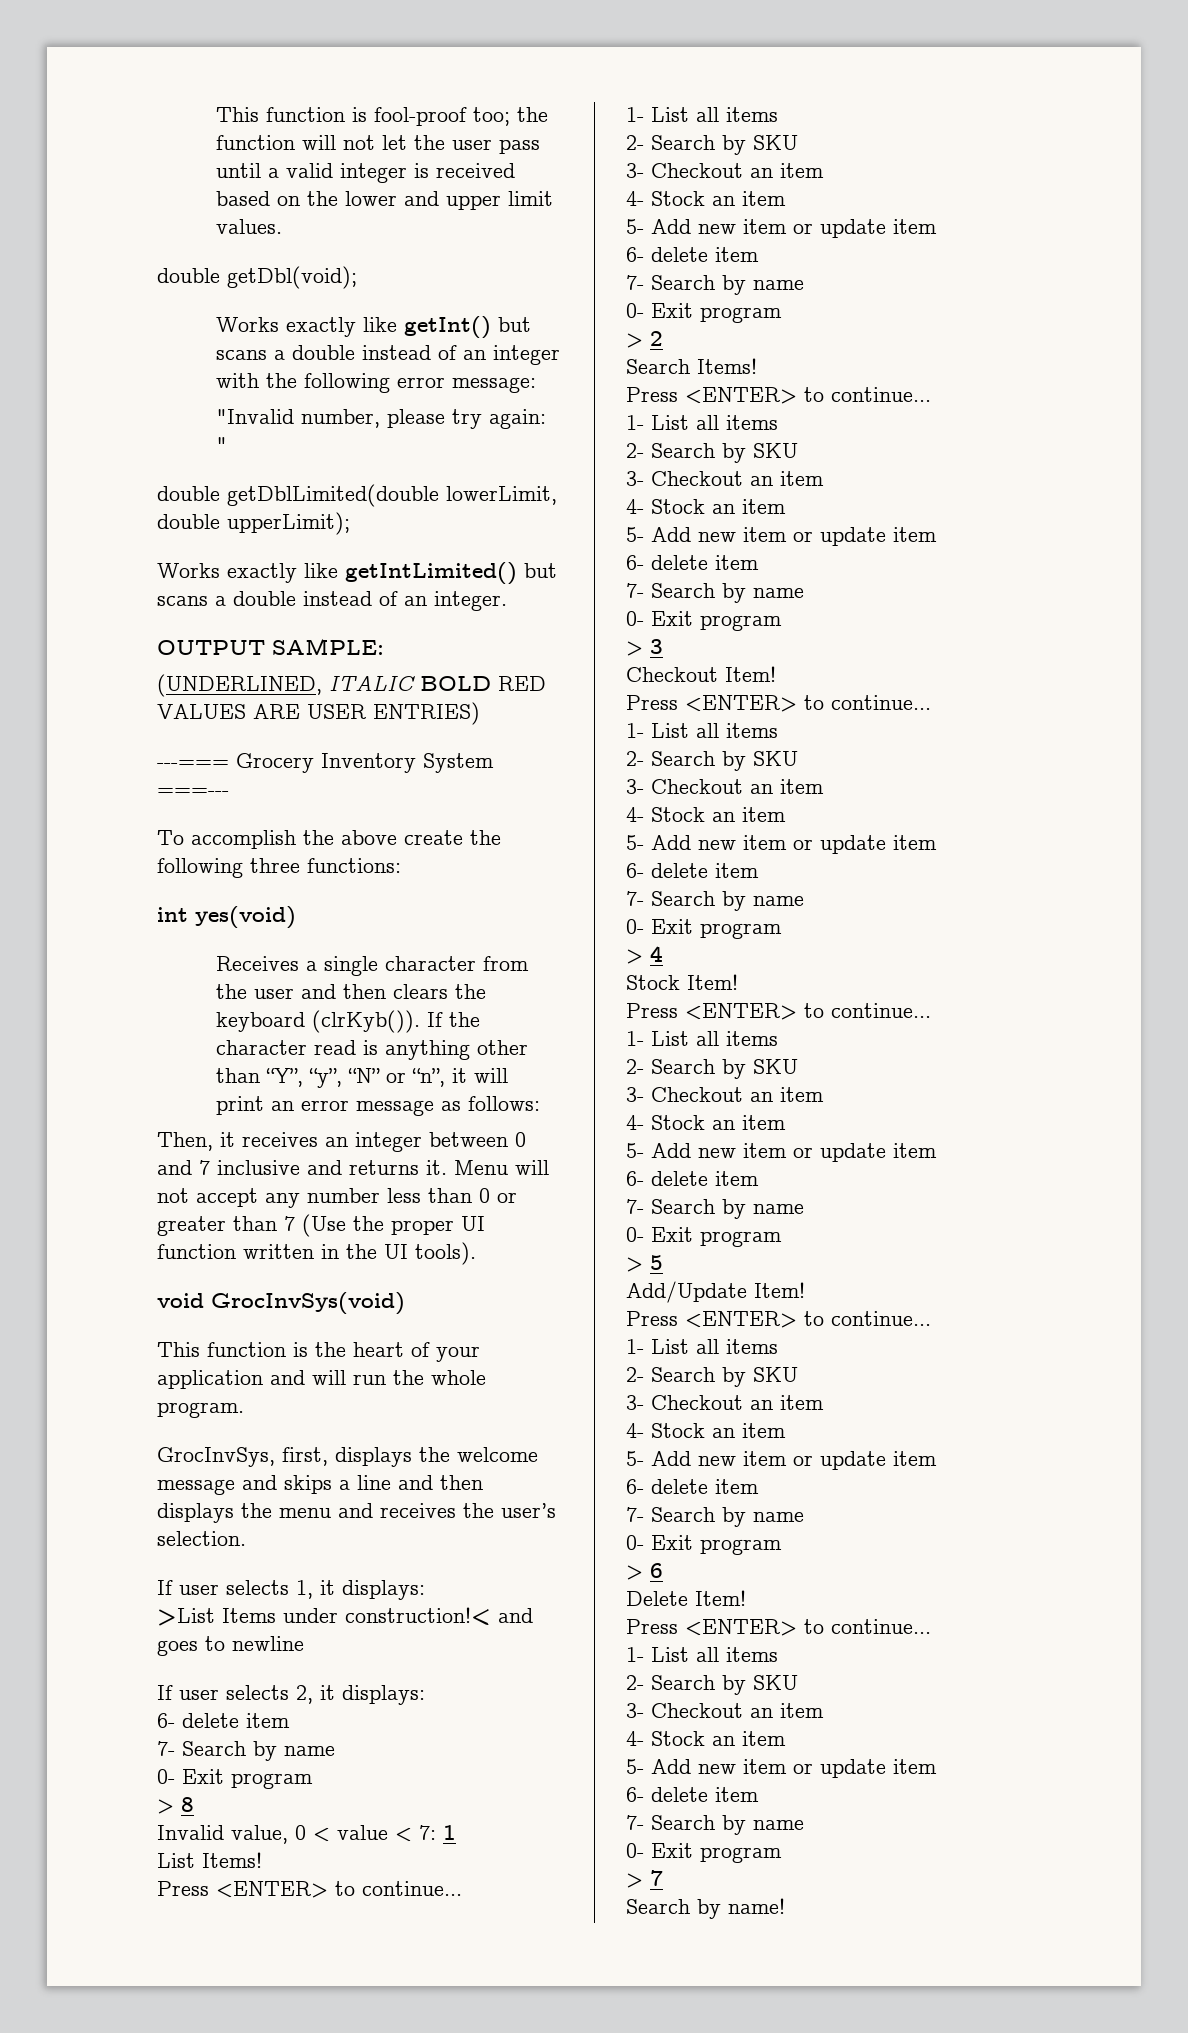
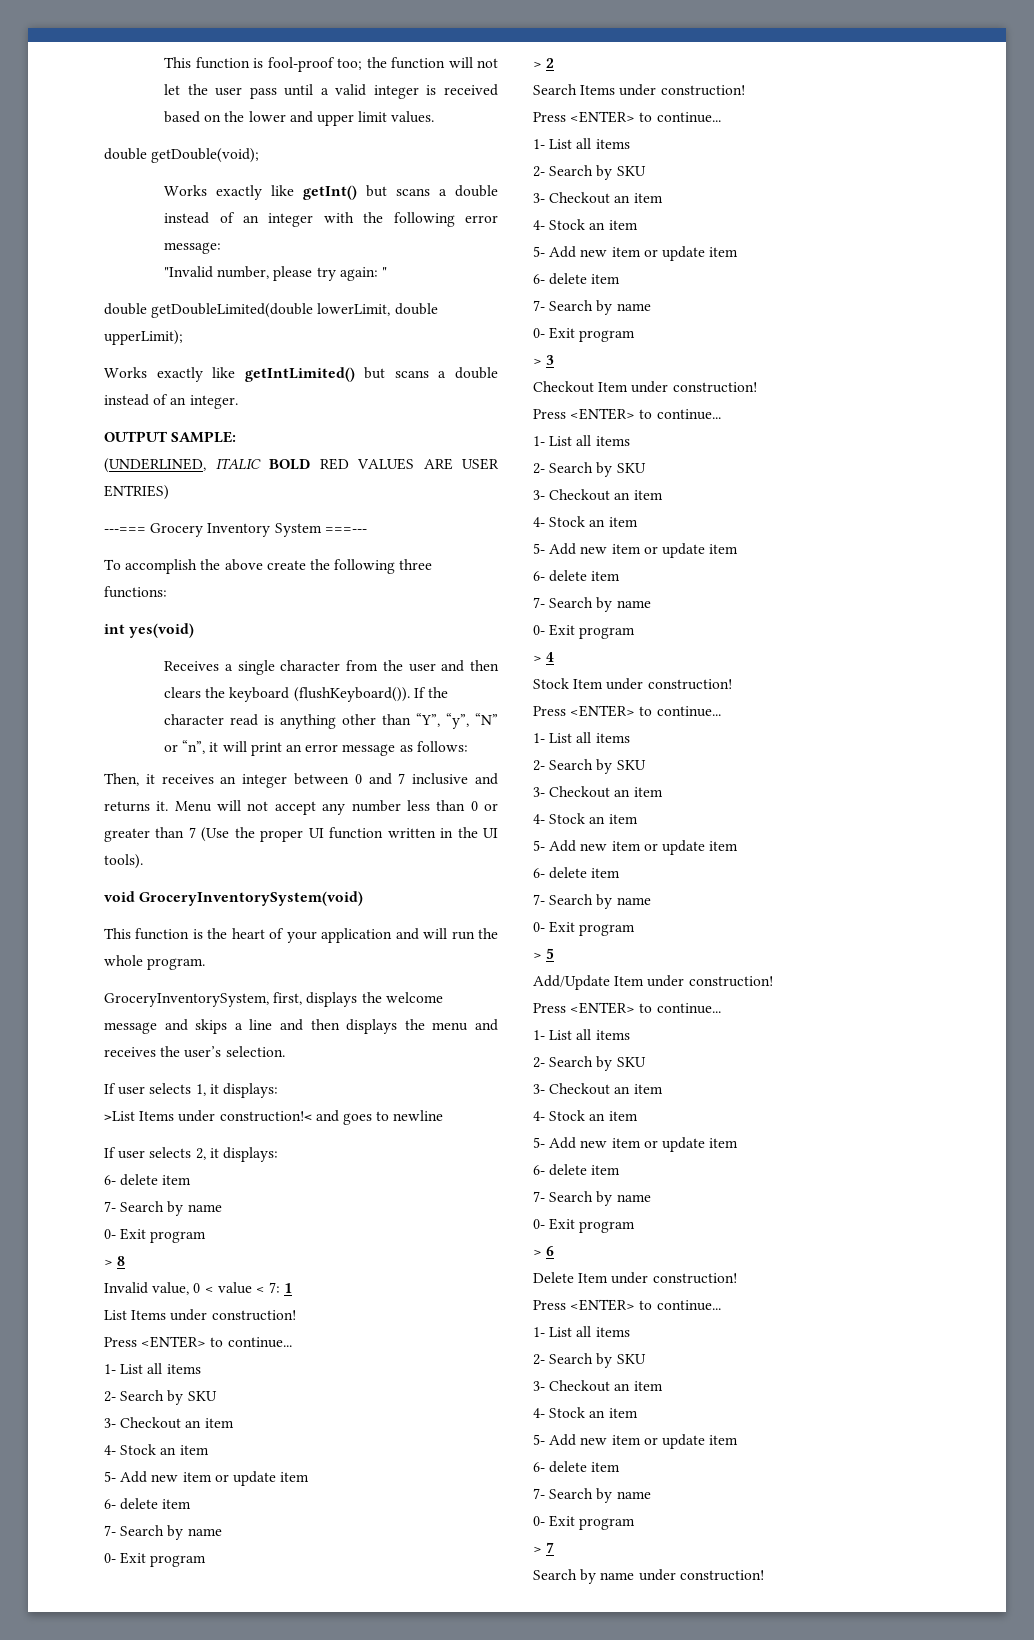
- double getDbl(void);
+ double getDouble(void);
- double getDblLimited(double lowerLimit, double upperLimit);
+ double getDoubleLimited(double lowerLimit, double upperLimit);
- Receives a single character from the user and then clears the keyboard (clrKyb()).
+ Receives a single character from the user and then clears the keyboard (flushKeyboard()).
- void GrocInvSys(void)
+ void GroceryInventorySystem(void)
- GrocInvSys, first, displays the welcome message and skips a line and then displays the menu and receives the user’s selection.
+ GroceryInventorySystem, first, displays the welcome message and skips a line and then displays the menu and receives the user’s selection.
- List Items!
+ List Items under construction!
- Search Items!
+ Search Items under construction!
- Checkout Item!
+ Checkout Item under construction!
- Stock Item!
+ Stock Item under construction!
- Add/Update Item!
+ Add/Update Item under construction!
- Delete Item!
+ Delete Item under construction!
- Search by name!
+ Search by name under construction!

